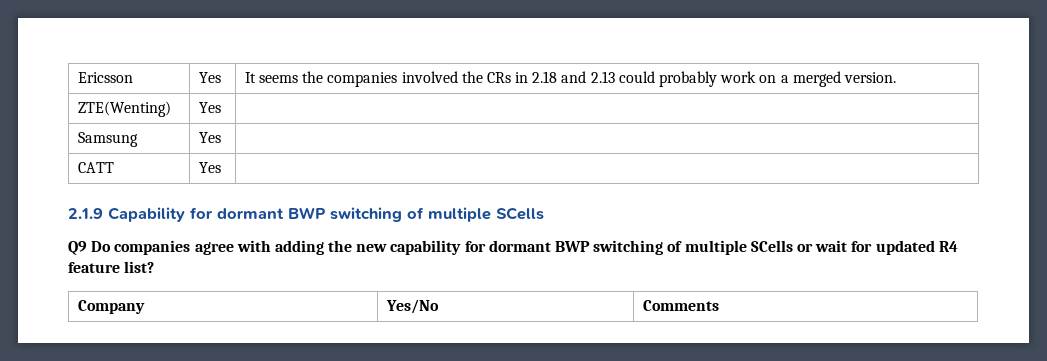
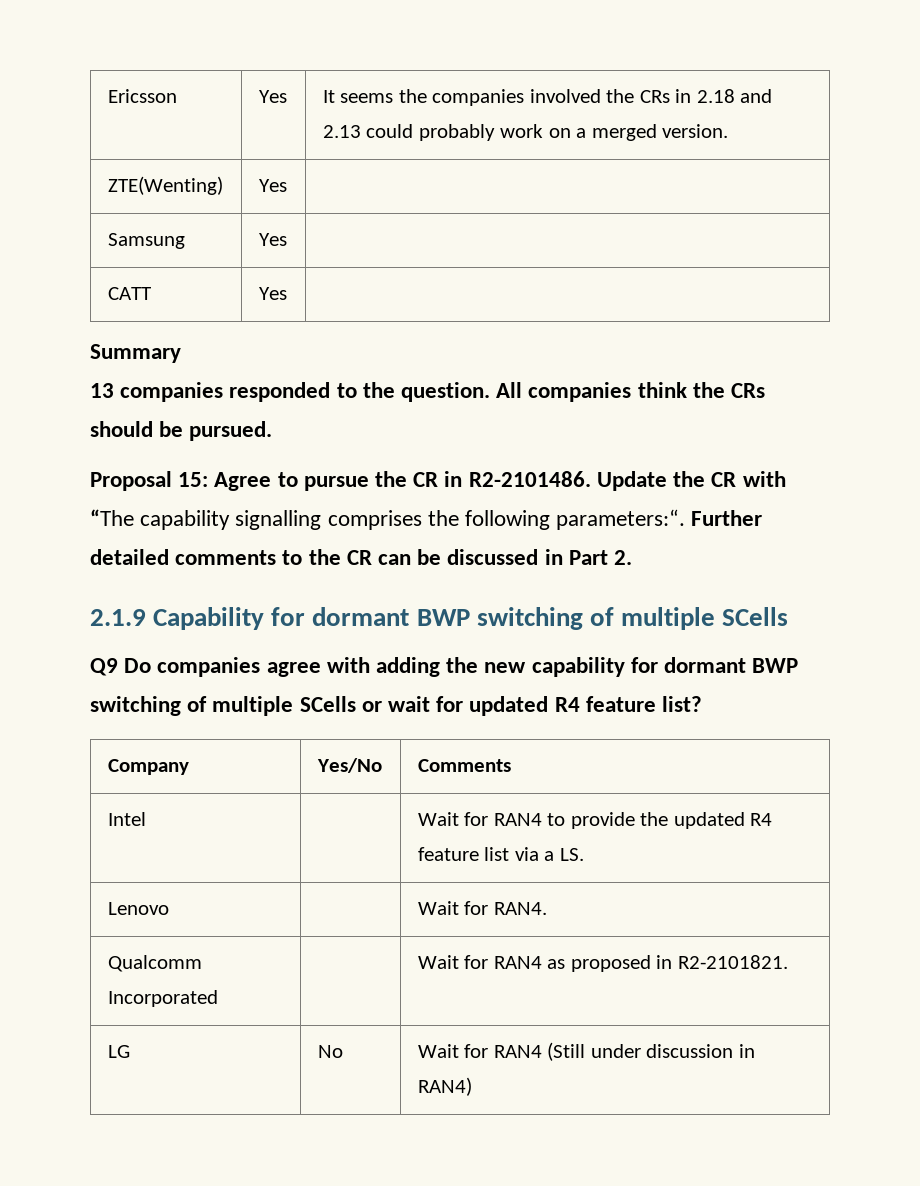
+ Summary
+ 13 companies responded to the question. All companies think the CRs should be pursued.
+ Proposal 15: Agree to pursue the CR in R2-2101486. Update the CR with “The capability signalling comprises the following parameters:“. Further detailed comments to the CR can be discussed in Part 2.
+ Intel | | Wait for RAN4 to provide the updated R4 feature list via a LS.
+ Lenovo | | Wait for RAN4.
+ Qualcomm Incorporated | | Wait for RAN4 as proposed in R2-2101821.
+ LG | No | Wait for RAN4 (Still under discussion in RAN4)

